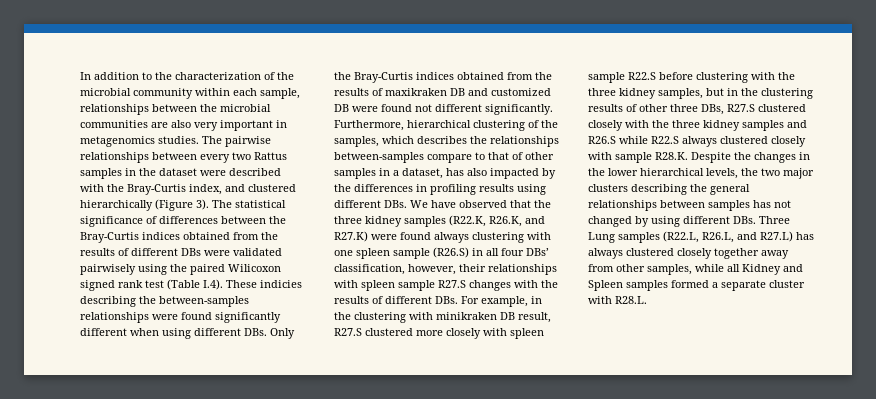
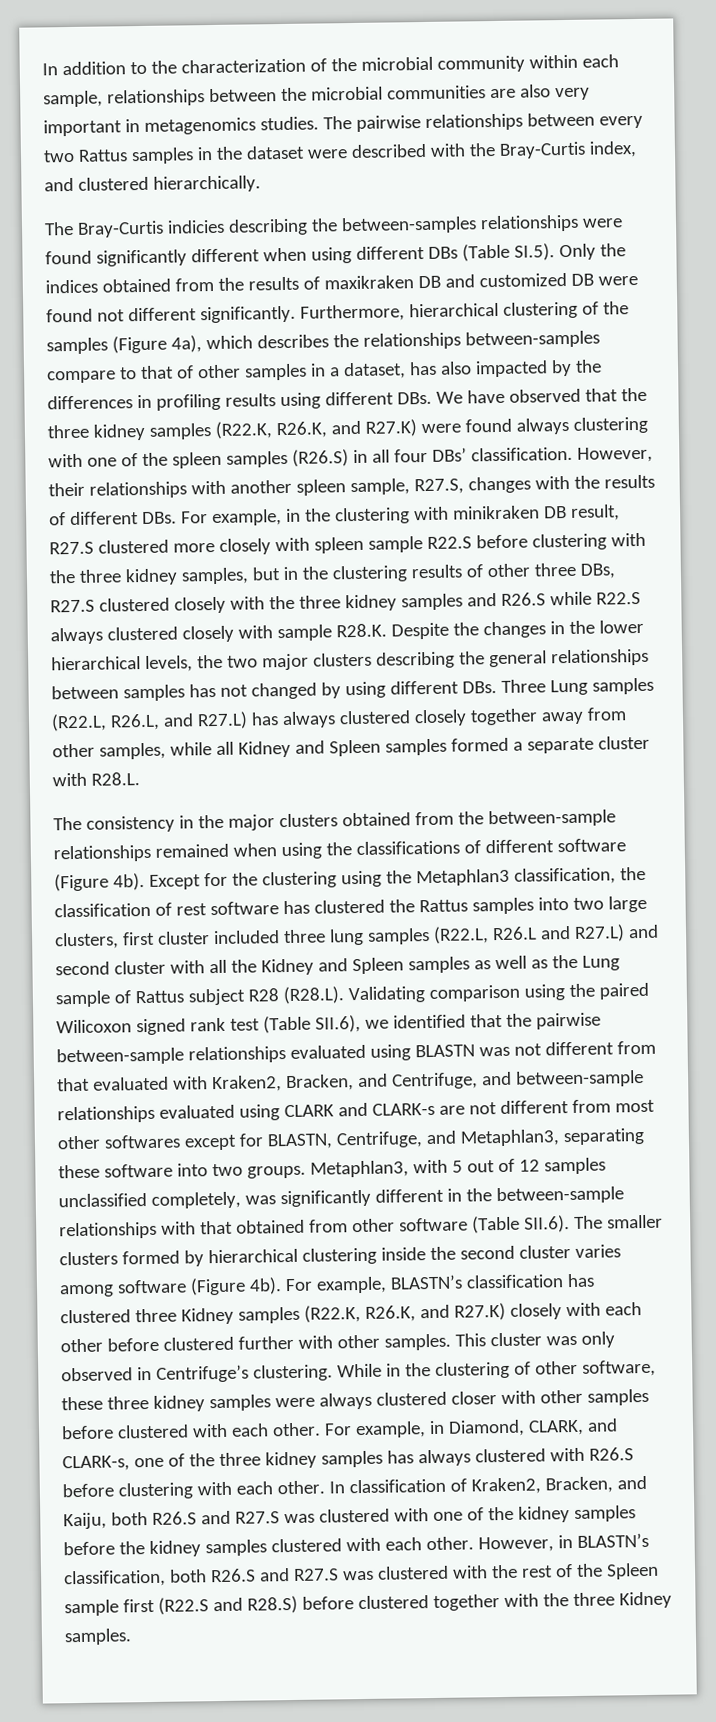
- The pairwise relationships between every two Rattus samples in the dataset were described with the Bray-Curtis index, and clustered hierarchically (Figure 3). The statistical significance of differences between the Bray-Curtis indices obtained from the results of different DBs were validated pairwisely using the paired Wilicoxon signed rank test (Table I.4). These indicies describing the between-samples relationships were found significantly different when using different DBs. Only the Bray-Curtis indices obtained from the results of maxikraken DB and customized DB were found not different significantly.
+ The pairwise relationships between every two Rattus samples in the dataset were described with the Bray-Curtis index, and clustered hierarchically.
+ The Bray-Curtis indicies describing the between-samples relationships were found significantly different when using different DBs (Table SI.5). Only the indices obtained from the results of maxikraken DB and customized DB were found not different significantly.
- Furthermore, hierarchical clustering of the samples, which describes the relationships between-samples compare to that of other samples in a dataset, has also impacted by the differences in profiling results using different DBs. We have observed that the three kidney samples (R22.K, R26.K, and R27.K) were found always clustering with one spleen sample (R26.S) in all four DBs’ classification, however, their relationships with spleen sample R27.S changes with the results of different DBs. For example, in the clustering with minikraken DB result, R27.S clustered more closely with spleen sample R22.S before clustering with the three kidney samples, but in the clustering results of other three DBs, R27.S clustered closely with the three kidney samples and R26.S while R22.S always clustered closely with sample R28.K. Despite the changes in the lower hierarchical levels, the two major clusters describing the general relationships between samples has not changed by using different DBs. Three Lung samples (R22.L, R26.L, and R27.L) has always clustered closely together away from other samples, while all Kidney and Spleen samples formed a separate cluster with R28.L.
+ Furthermore, hierarchical clustering of the samples (Figure 4a), which describes the relationships between-samples compare to that of other samples in a dataset, has also impacted by the differences in profiling results using different DBs. We have observed that the three kidney samples (R22.K, R26.K, and R27.K) were found always clustering with one of the spleen samples (R26.S) in all four DBs’ classification. However, their relationships with another spleen sample, R27.S, changes with the results of different DBs. For example, in the clustering with minikraken DB result, R27.S clustered more closely with spleen sample R22.S before clustering with the three kidney samples, but in the clustering results of other three DBs, R27.S clustered closely with the three kidney samples and R26.S while R22.S always clustered closely with sample R28.K. Despite the changes in the lower hierarchical levels, the two major clusters describing the general relationships between samples has not changed by using different DBs. Three Lung samples (R22.L, R26.L, and R27.L) has always clustered closely together away from other samples, while all Kidney and Spleen samples formed a separate cluster with R28.L.
+ The consistency in the major clusters obtained from the between-sample relationships remained when using the classifications of different software (Figure 4b). Except for the clustering using the Metaphlan3 classification, the classification of rest software has clustered the Rattus samples into two large clusters, first cluster included three lung samples (R22.L, R26.L and R27.L) and second cluster with all the Kidney and Spleen samples as well as the Lung sample of Rattus subject R28 (R28.L). Validating comparison using the paired Wilicoxon signed rank test (Table SII.6), we identified that the pairwise between-sample relationships evaluated using BLASTN was not different from that evaluated with Kraken2, Bracken, and Centrifuge, and between-sample relationships evaluated using CLARK and CLARK-s are not different from most other softwares except for BLASTN, Centrifuge, and Metaphlan3, separating these software into two groups. Metaphlan3, with 5 out of 12 samples unclassified completely, was significantly different in the between-sample relationships with that obtained from other software (Table SII.6). The smaller clusters formed by hierarchical clustering inside the second cluster varies among software (Figure 4b). For example, BLASTN’s classification has clustered three Kidney samples (R22.K, R26.K, and R27.K) closely with each other before clustered further with other samples. This cluster was only observed in Centrifuge’s clustering. While in the clustering of other software, these three kidney samples were always clustered closer with other samples before clustered with each other. For example, in Diamond, CLARK, and CLARK-s, one of the three kidney samples has always clustered with R26.S before clustering with each other. In classification of Kraken2, Bracken, and Kaiju, both R26.S and R27.S was clustered with one of the kidney samples before the kidney samples clustered with each other. However, in BLASTN’s classification, both R26.S and R27.S was clustered with the rest of the Spleen sample first (R22.S and R28.S) before clustered together with the three Kidney samples.

